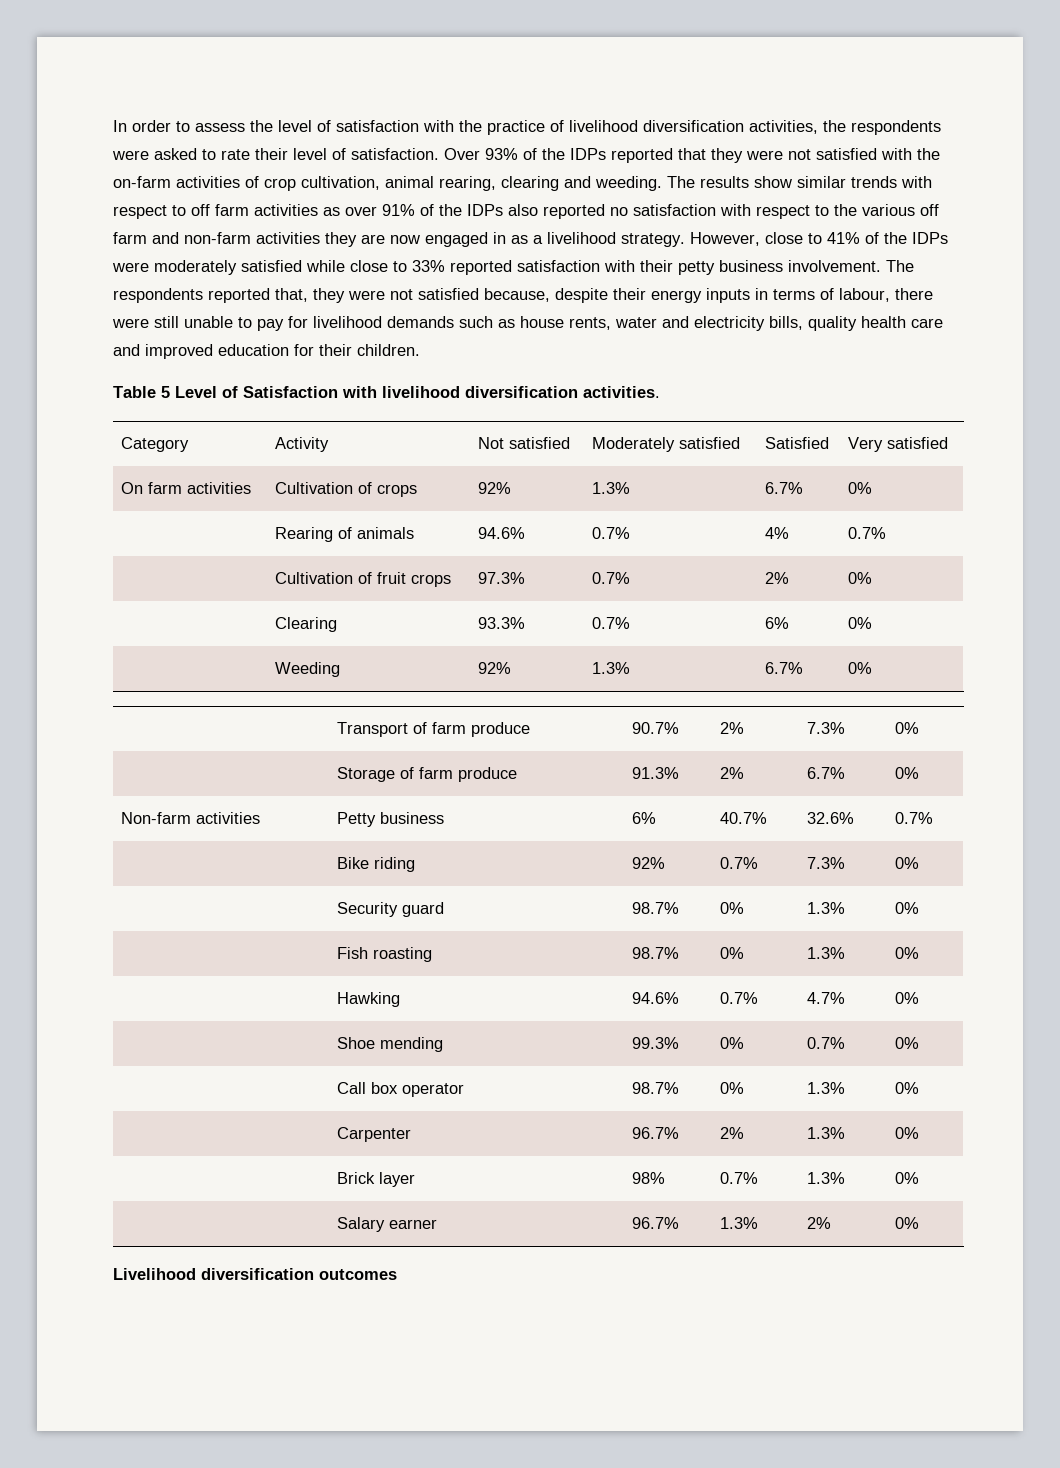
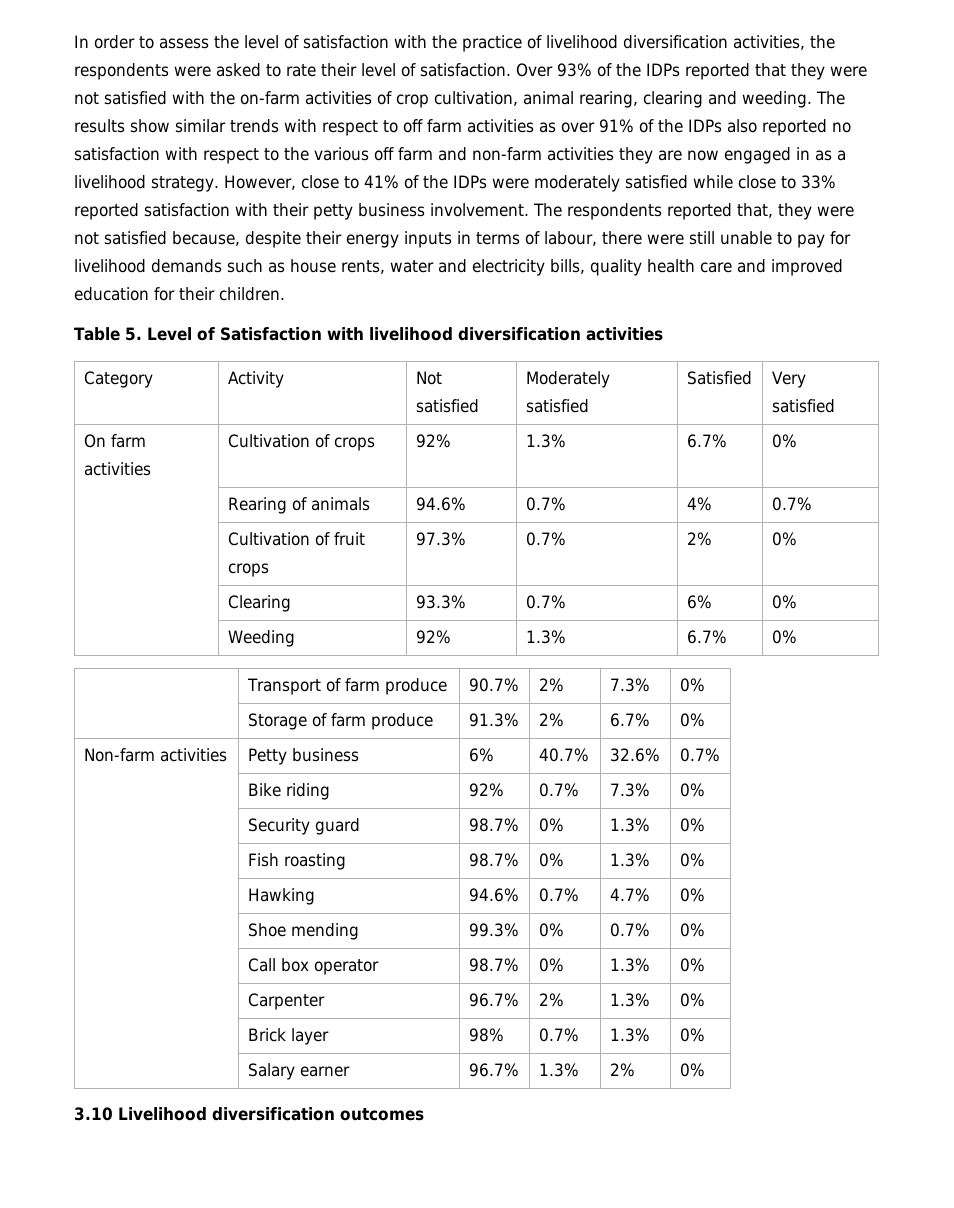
- Table 5 Level of Satisfaction with livelihood diversification activities.
+ Table 5. Level of Satisfaction with livelihood diversification activities
- Livelihood diversification outcomes
+ 3.10 Livelihood diversification outcomes

